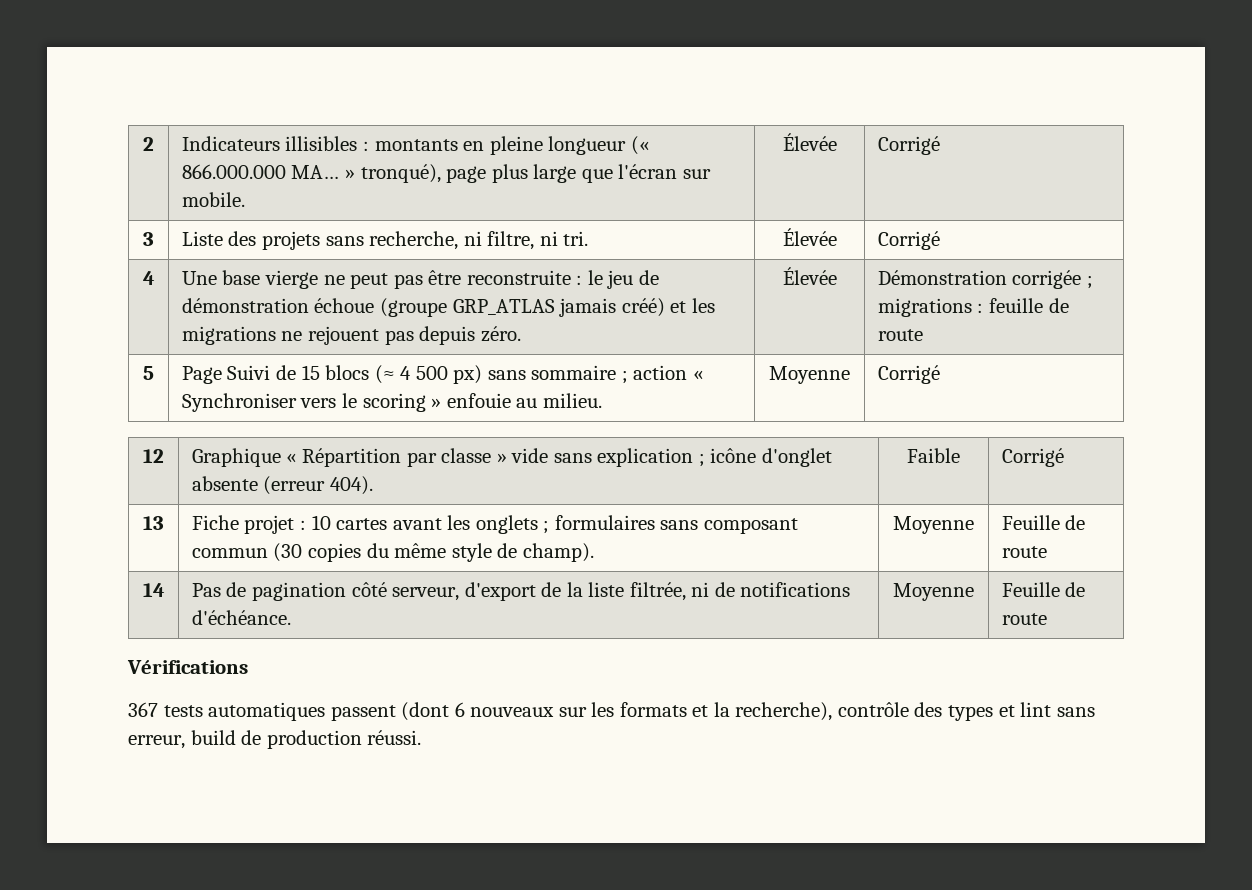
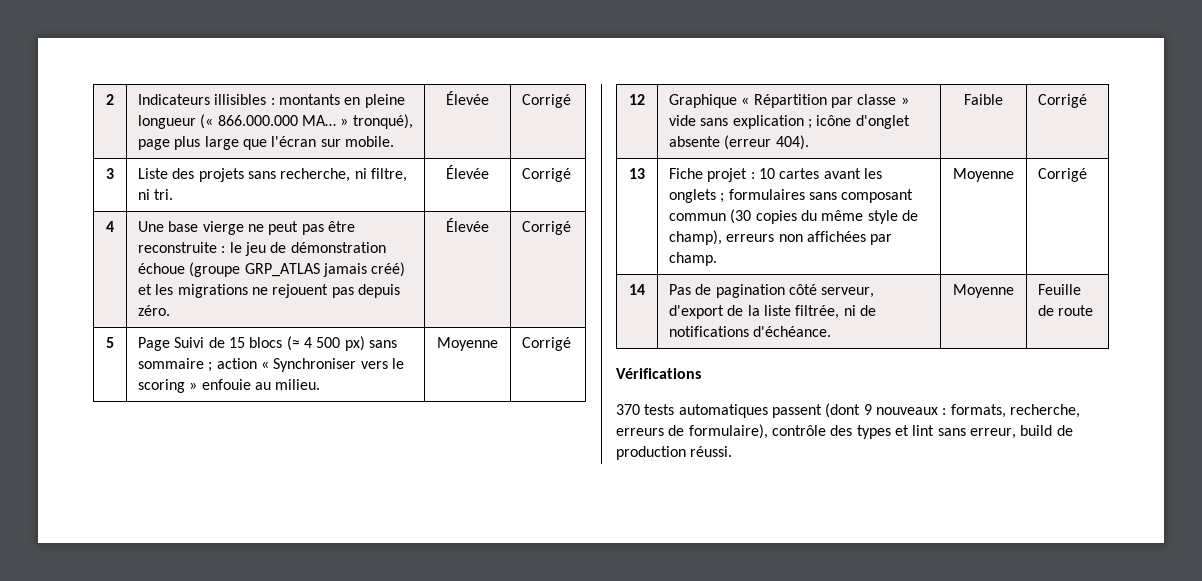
- 4 | Une base vierge ne peut pas être reconstruite : le jeu de démonstration échoue (groupe GRP_ATLAS jamais créé) et les migrations ne rejouent pas depuis zéro. | Élevée | Démonstration corrigée ; migrations : feuille de route
+ 4 | Une base vierge ne peut pas être reconstruite : le jeu de démonstration échoue (groupe GRP_ATLAS jamais créé) et les migrations ne rejouent pas depuis zéro. | Élevée | Corrigé
- 13 | Fiche projet : 10 cartes avant les onglets ; formulaires sans composant commun (30 copies du même style de champ). | Moyenne | Feuille de route
+ 13 | Fiche projet : 10 cartes avant les onglets ; formulaires sans composant commun (30 copies du même style de champ), erreurs non affichées par champ. | Moyenne | Corrigé
- 367 tests automatiques passent (dont 6 nouveaux sur les formats et la recherche), contrôle des types et lint sans erreur, build de production réussi.
+ 370 tests automatiques passent (dont 9 nouveaux : formats, recherche, erreurs de formulaire), contrôle des types et lint sans erreur, build de production réussi.

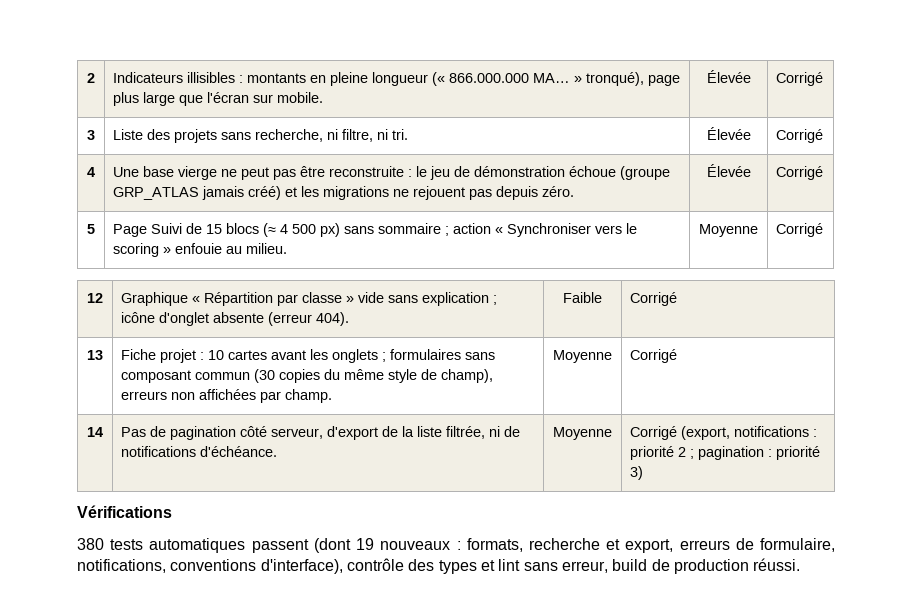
- 14 | Pas de pagination côté serveur, d'export de la liste filtrée, ni de notifications d'échéance. | Moyenne | Feuille de route
+ 14 | Pas de pagination côté serveur, d'export de la liste filtrée, ni de notifications d'échéance. | Moyenne | Corrigé (export, notifications : priorité 2 ; pagination : priorité 3)
- 370 tests automatiques passent (dont 9 nouveaux : formats, recherche, erreurs de formulaire), contrôle des types et lint sans erreur, build de production réussi.
+ 380 tests automatiques passent (dont 19 nouveaux : formats, recherche et export, erreurs de formulaire, notifications, conventions d'interface), contrôle des types et lint sans erreur, build de production réussi.

